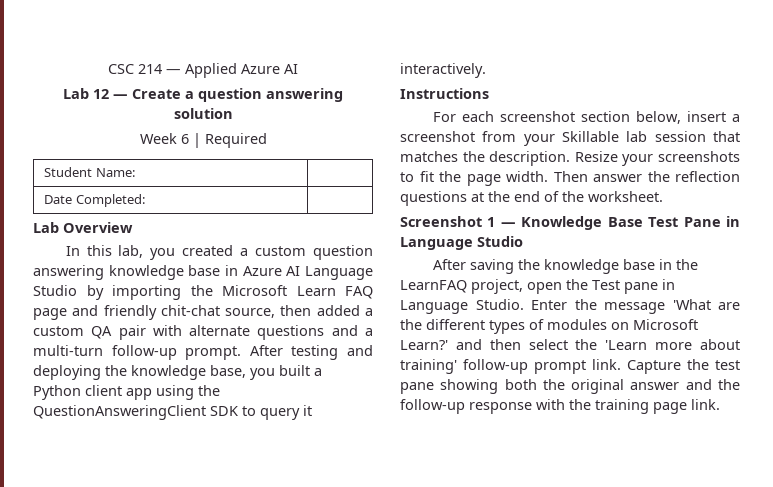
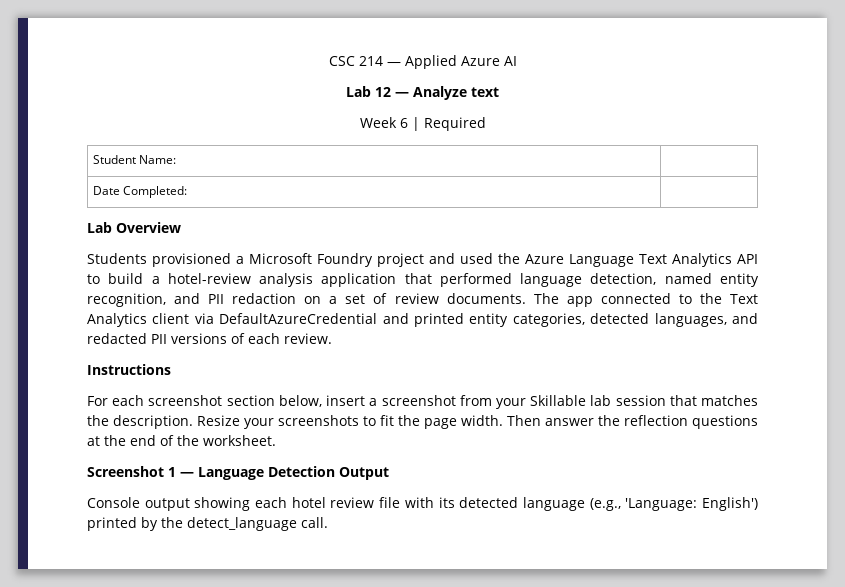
- Lab 12 — Create a question answering solution
+ Lab 12 — Analyze text
- In this lab, you created a custom question answering knowledge base in Azure AI Language Studio by importing the Microsoft Learn FAQ page and friendly chit-chat source, then added a custom QA pair with alternate questions and a multi-turn follow-up prompt. After testing and deploying the knowledge base, you built a Python client app using the QuestionAnsweringClient SDK to query it interactively.
+ Students provisioned a Microsoft Foundry project and used the Azure Language Text Analytics API to build a hotel-review analysis application that performed language detection, named entity recognition, and PII redaction on a set of review documents. The app connected to the Text Analytics client via DefaultAzureCredential and printed entity categories, detected languages, and redacted PII versions of each review.
- Screenshot 1 — Knowledge Base Test Pane in Language Studio
- After saving the knowledge base in the LearnFAQ project, open the Test pane in Language Studio. Enter the message 'What are the different types of modules on Microsoft Learn?' and then select the 'Learn more about training' follow-up prompt link. Capture the test pane showing both the original answer and the follow-up response with the training page link.
+ Screenshot 1 — Language Detection Output
+ Console output showing each hotel review file with its detected language (e.g., 'Language: English') printed by the detect_language call.

